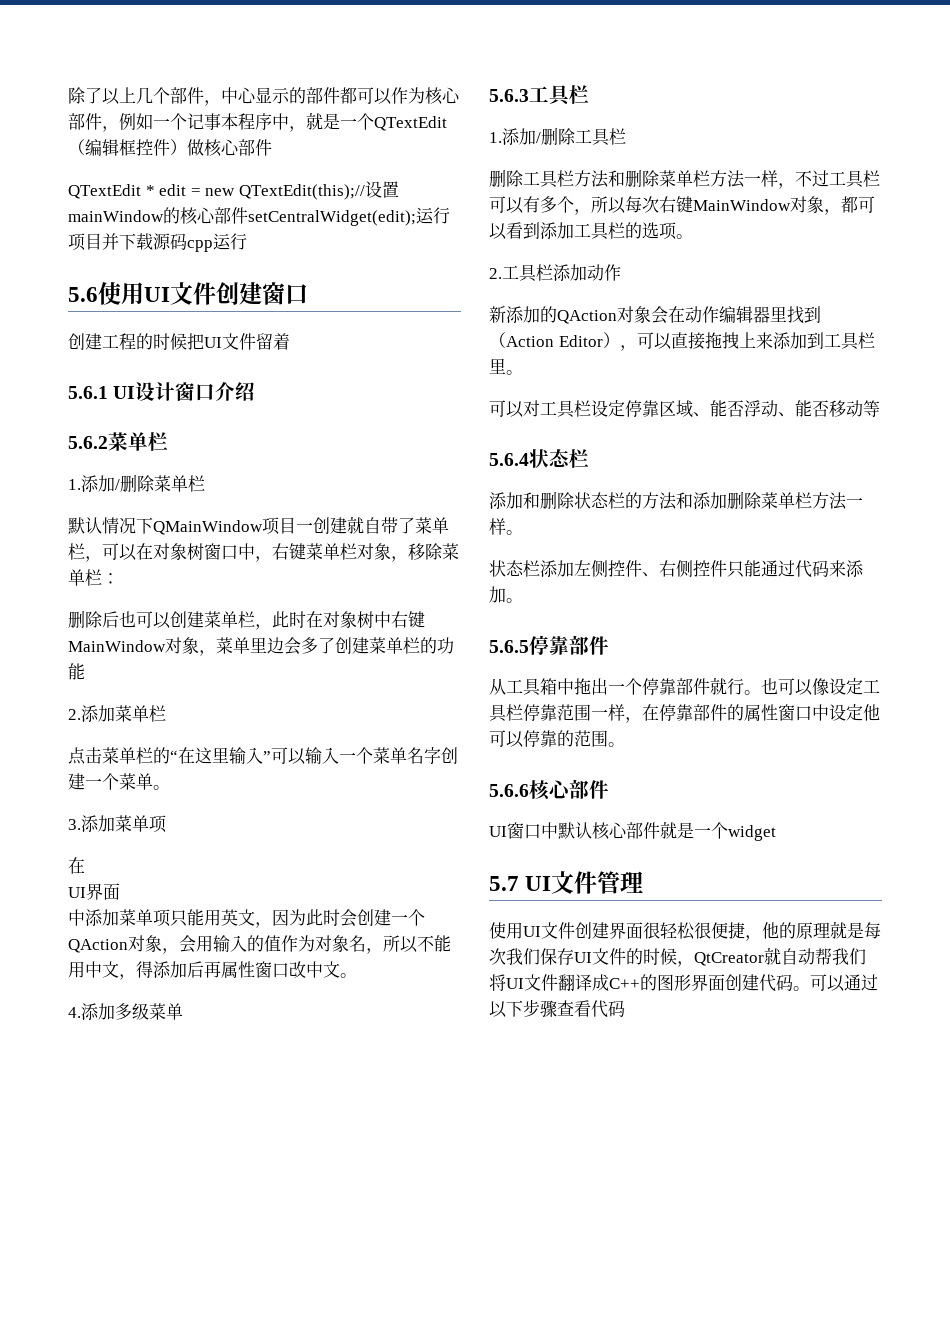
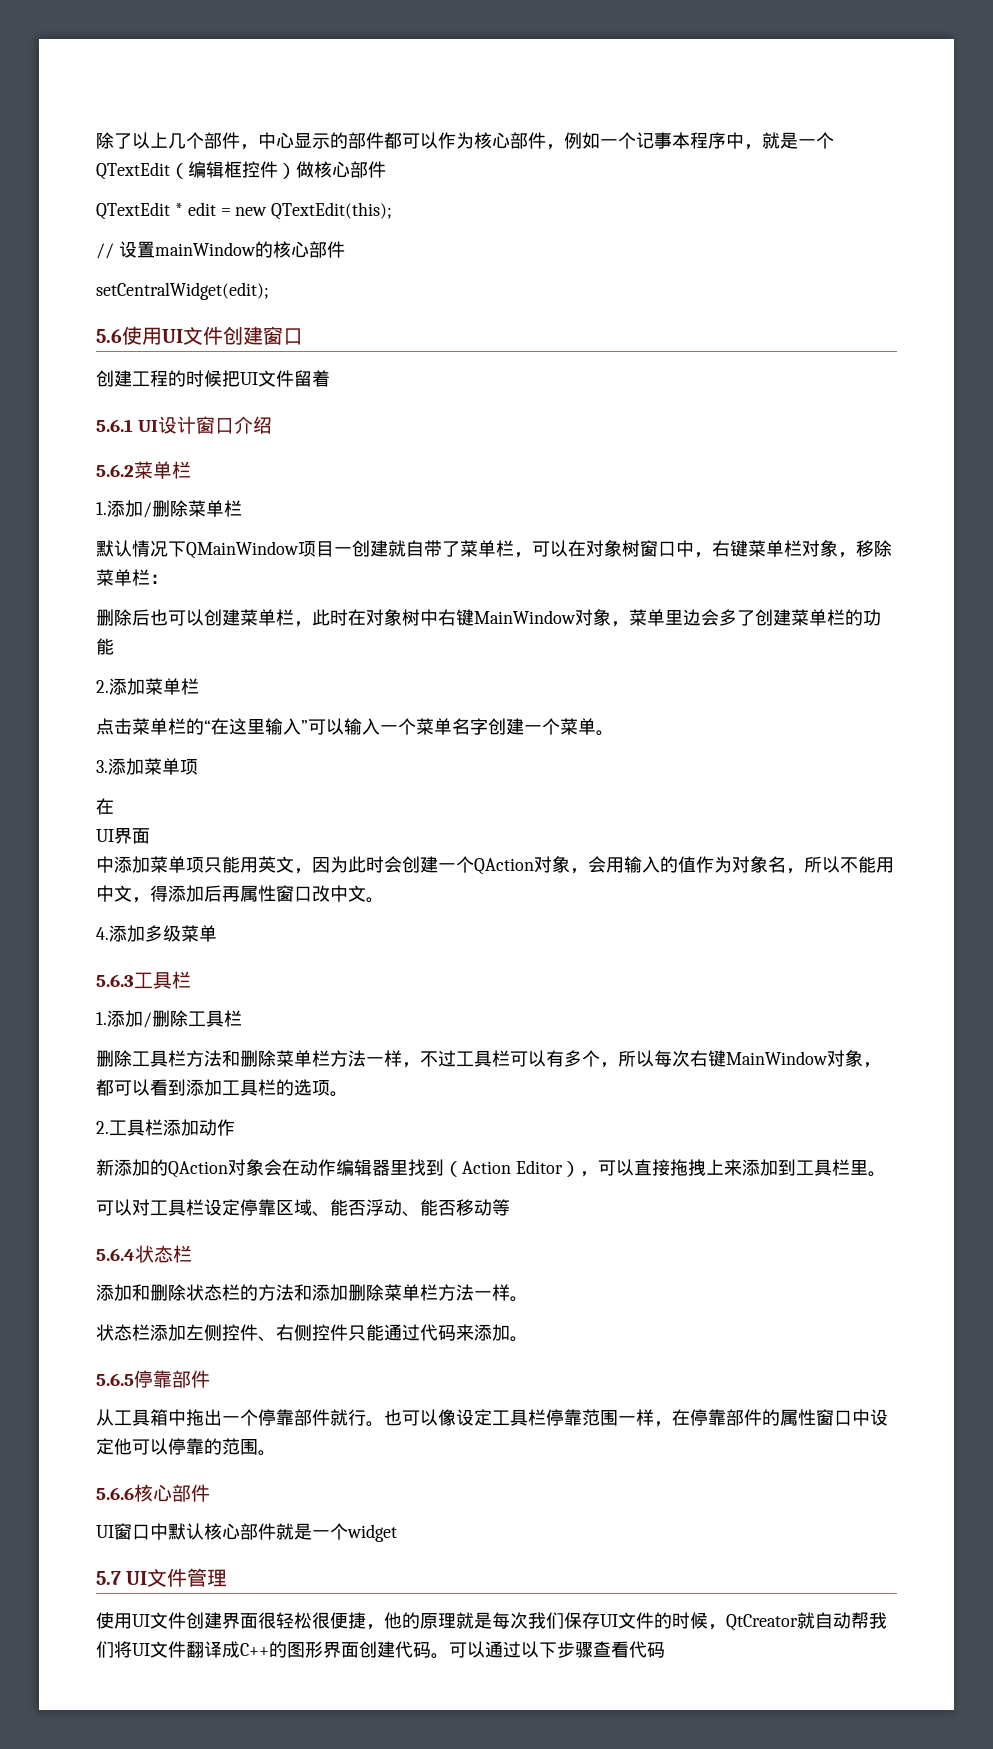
- QTextEdit * edit = new QTextEdit(this);//设置mainWindow的核心部件setCentralWidget(edit);运行项目并下载源码cpp运行
+ QTextEdit * edit = new QTextEdit(this);
+ // 设置mainWindow的核心部件
+ setCentralWidget(edit);

